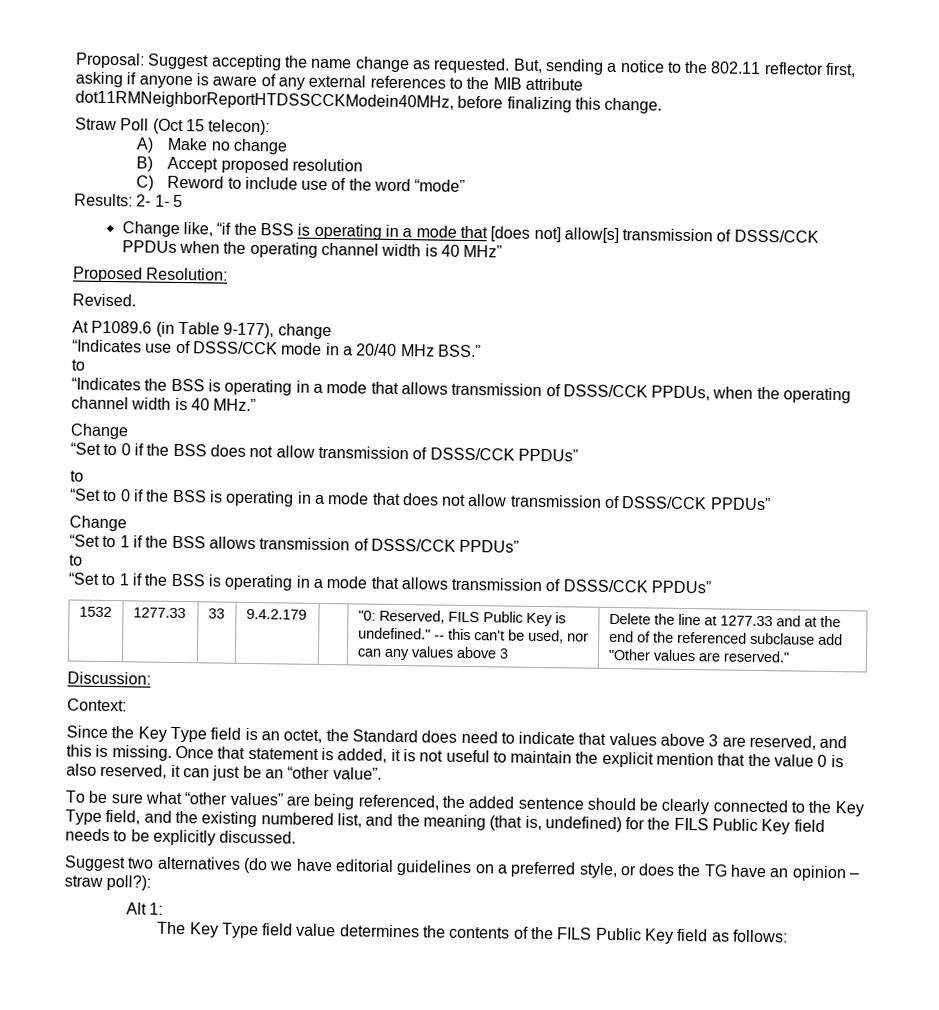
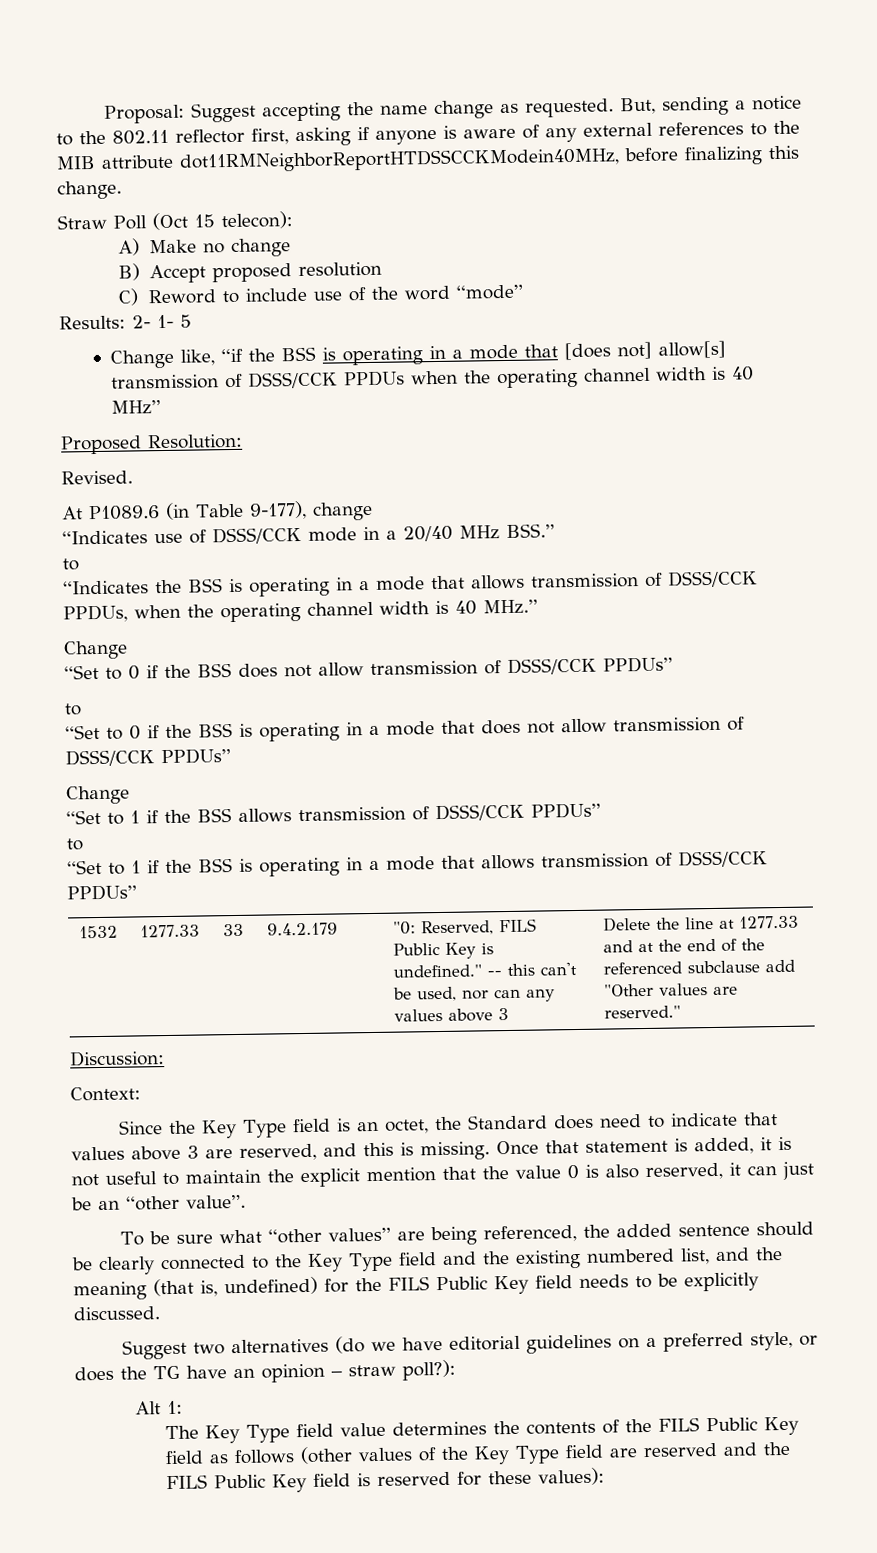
- To be sure what “other values” are being referenced, the added sentence should be clearly connected to the Key Type field, and the existing numbered list, and the meaning (that is, undefined) for the FILS Public Key field needs to be explicitly discussed.
+ To be sure what “other values” are being referenced, the added sentence should be clearly connected to the Key Type field and the existing numbered list, and the meaning (that is, undefined) for the FILS Public Key field needs to be explicitly discussed.
- The Key Type field value determines the contents of the FILS Public Key field as follows:
+ The Key Type field value determines the contents of the FILS Public Key field as follows (other values of the Key Type field are reserved and the FILS Public Key field is reserved for these values):

